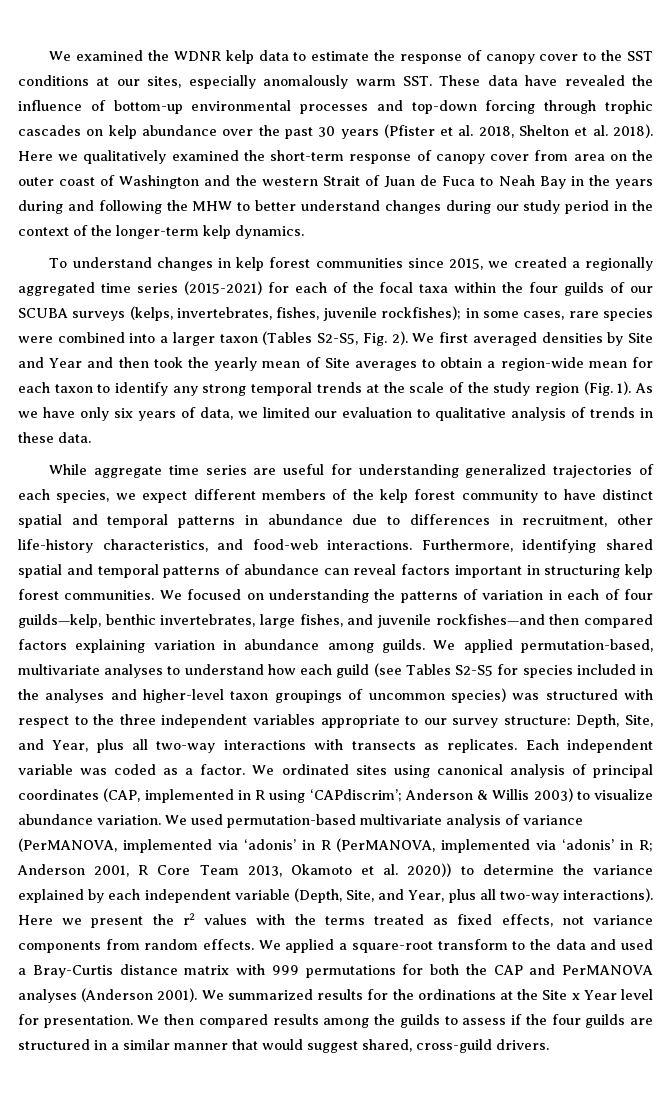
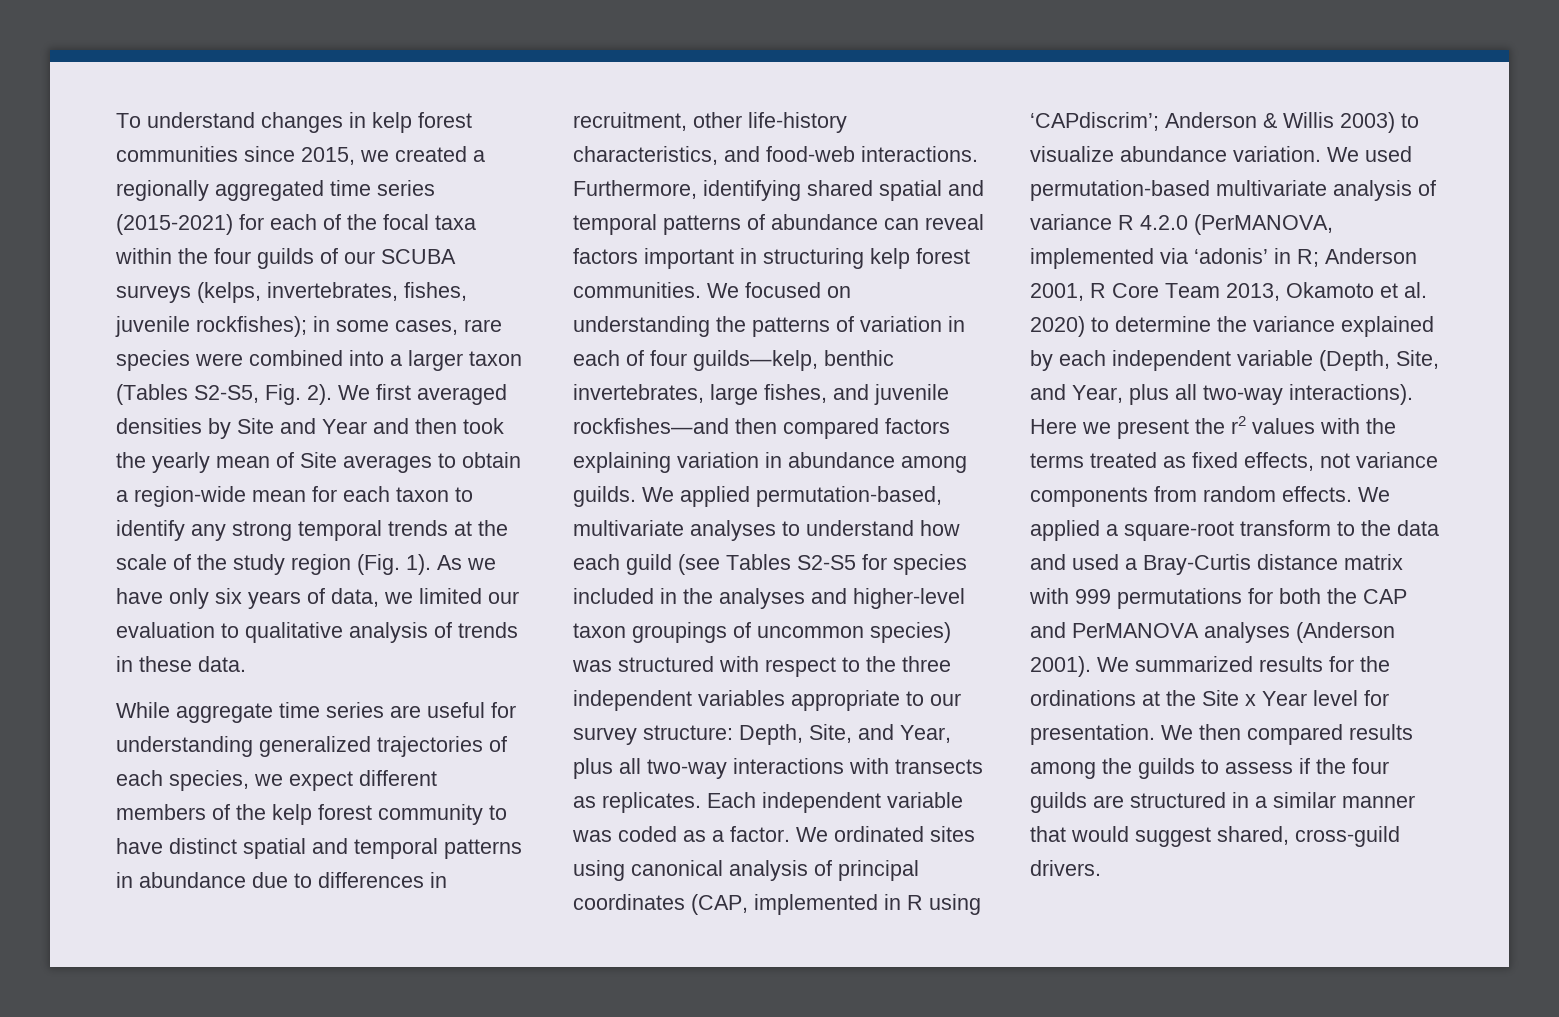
- We examined the WDNR kelp data to estimate the response of canopy cover to the SST conditions at our sites, especially anomalously warm SST. These data have revealed the influence of bottom-up environmental processes and top-down forcing through trophic cascades on kelp abundance over the past 30 years (Pfister et al. 2018, Shelton et al. 2018). Here we qualitatively examined the short-term response of canopy cover from area on the outer coast of Washington and the western Strait of Juan de Fuca to Neah Bay in the years during and following the MHW to better understand changes during our study period in the context of the longer-term kelp dynamics.
- We used permutation-based multivariate analysis of variance (PerMANOVA, implemented via ‘adonis’ in R (PerMANOVA, implemented via ‘adonis’ in R; Anderson 2001, R Core Team 2013, Okamoto et al. 2020)) to determine the variance explained by each independent variable (Depth, Site, and Year, plus all two-way interactions).
+ We used permutation-based multivariate analysis of variance R 4.2.0 (PerMANOVA, implemented via ‘adonis’ in R; Anderson 2001, R Core Team 2013, Okamoto et al. 2020) to determine the variance explained by each independent variable (Depth, Site, and Year, plus all two-way interactions).

